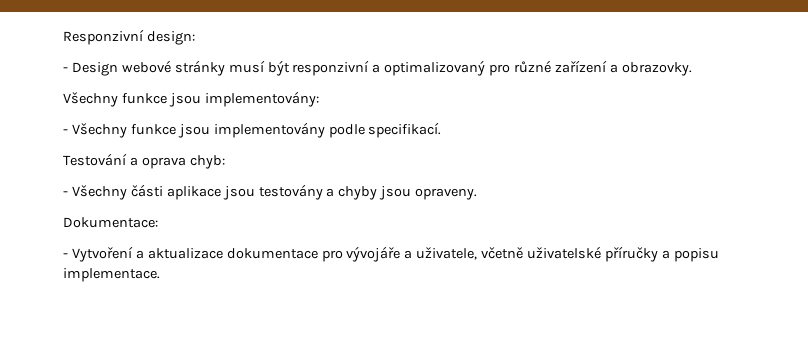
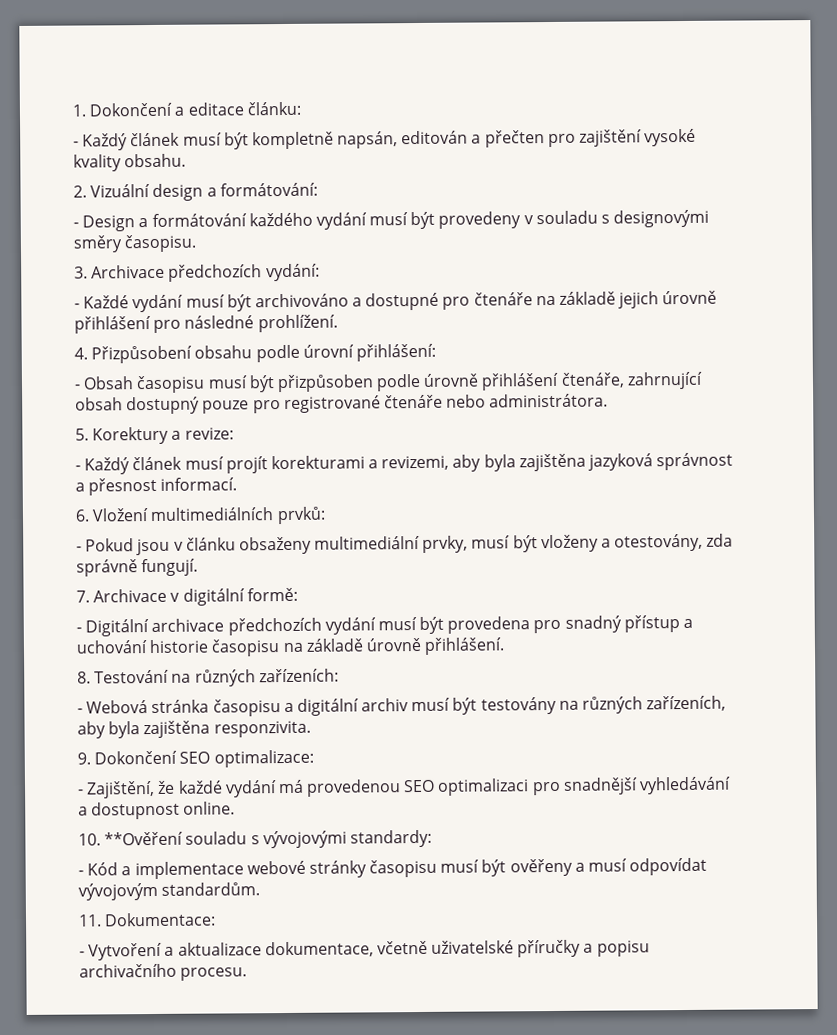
- Responzivní design:
- - Design webové stránky musí být responzivní a optimalizovaný pro různé zařízení a obrazovky.
- Všechny funkce jsou implementovány:
- - Všechny funkce jsou implementovány podle specifikací.
- Testování a oprava chyb:
- - Všechny části aplikace jsou testovány a chyby jsou opraveny.
- Dokumentace:
+ 1. Dokončení a editace článku:
+ - Každý článek musí být kompletně napsán, editován a přečten pro zajištění vysoké kvality obsahu.
+ 2. Vizuální design a formátování:
+ - Design a formátování každého vydání musí být provedeny v souladu s designovými směry časopisu.
+ 3. Archivace předchozích vydání:
+ - Každé vydání musí být archivováno a dostupné pro čtenáře na základě jejich úrovně přihlášení pro následné prohlížení.
+ 4. Přizpůsobení obsahu podle úrovní přihlášení:
+ - Obsah časopisu musí být přizpůsoben podle úrovně přihlášení čtenáře, zahrnující obsah dostupný pouze pro registrované čtenáře nebo administrátora.
+ 5. Korektury a revize:
+ - Každý článek musí projít korekturami a revizemi, aby byla zajištěna jazyková správnost a přesnost informací.
+ 6. Vložení multimediálních prvků:
+ - Pokud jsou v článku obsaženy multimediální prvky, musí být vloženy a otestovány, zda správně fungují.
+ 7. Archivace v digitální formě:
+ - Digitální archivace předchozích vydání musí být provedena pro snadný přístup a uchování historie časopisu na základě úrovně přihlášení.
+ 8. Testování na různých zařízeních:
+ - Webová stránka časopisu a digitální archiv musí být testovány na různých zařízeních, aby byla zajištěna responzivita.
+ 9. Dokončení SEO optimalizace:
+ - Zajištění, že každé vydání má provedenou SEO optimalizaci pro snadnější vyhledávání a dostupnost online.
+ 10. **Ověření souladu s vývojovými standardy:
+ - Kód a implementace webové stránky časopisu musí být ověřeny a musí odpovídat vývojovým standardům.
+ 11. Dokumentace:
- - Vytvoření a aktualizace dokumentace pro vývojáře a uživatele, včetně uživatelské příručky a popisu implementace.
+ - Vytvoření a aktualizace dokumentace, včetně uživatelské příručky a popisu archivačního procesu.

